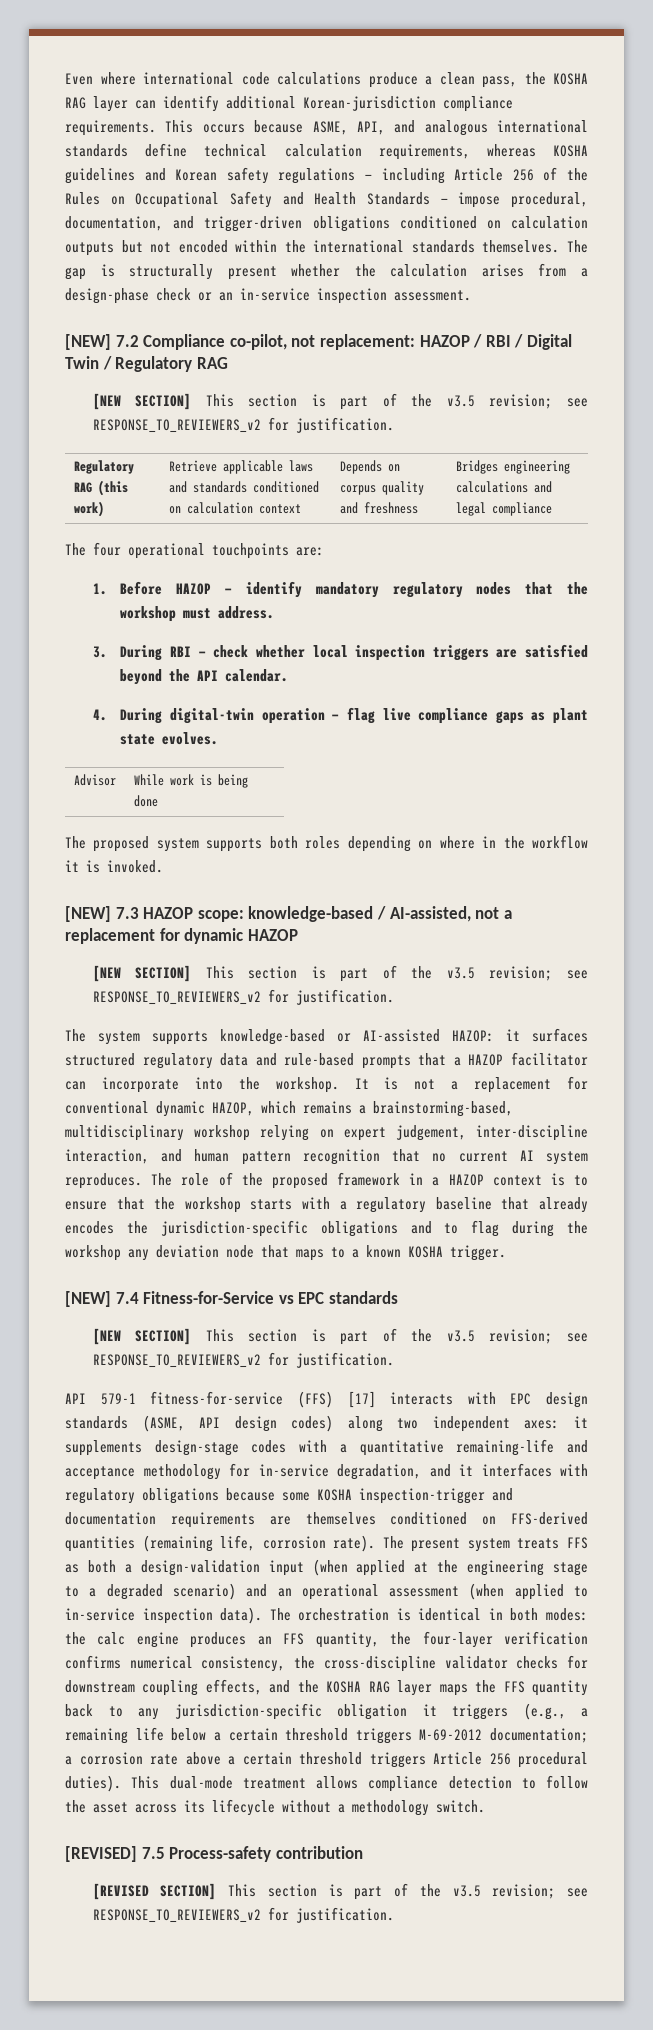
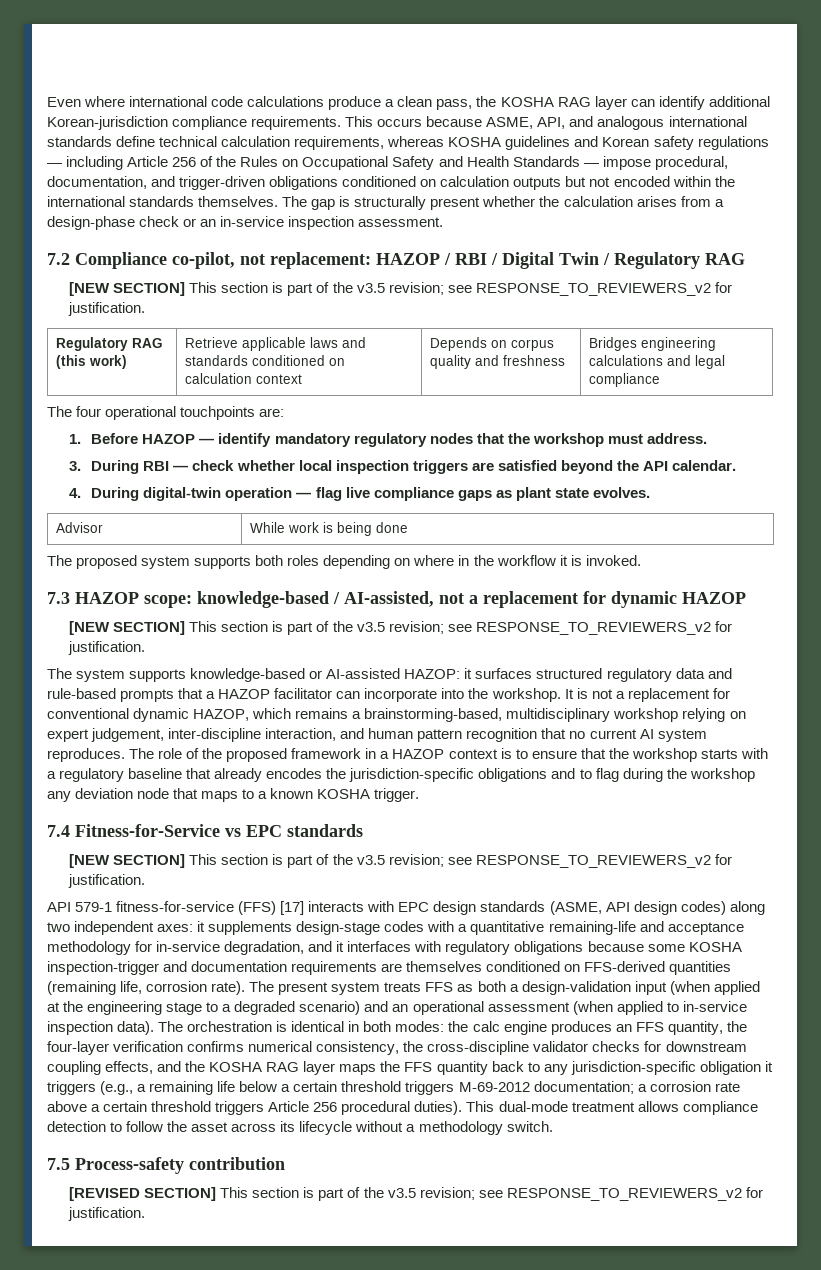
- [NEW] 7.2 Compliance co-pilot, not replacement: HAZOP / RBI / Digital Twin / Regulatory RAG
+ 7.2 Compliance co-pilot, not replacement: HAZOP / RBI / Digital Twin / Regulatory RAG
- [NEW] 7.3 HAZOP scope: knowledge-based / AI-assisted, not a replacement for dynamic HAZOP
+ 7.3 HAZOP scope: knowledge-based / AI-assisted, not a replacement for dynamic HAZOP
- [NEW] 7.4 Fitness-for-Service vs EPC standards
+ 7.4 Fitness-for-Service vs EPC standards
- [REVISED] 7.5 Process-safety contribution
+ 7.5 Process-safety contribution

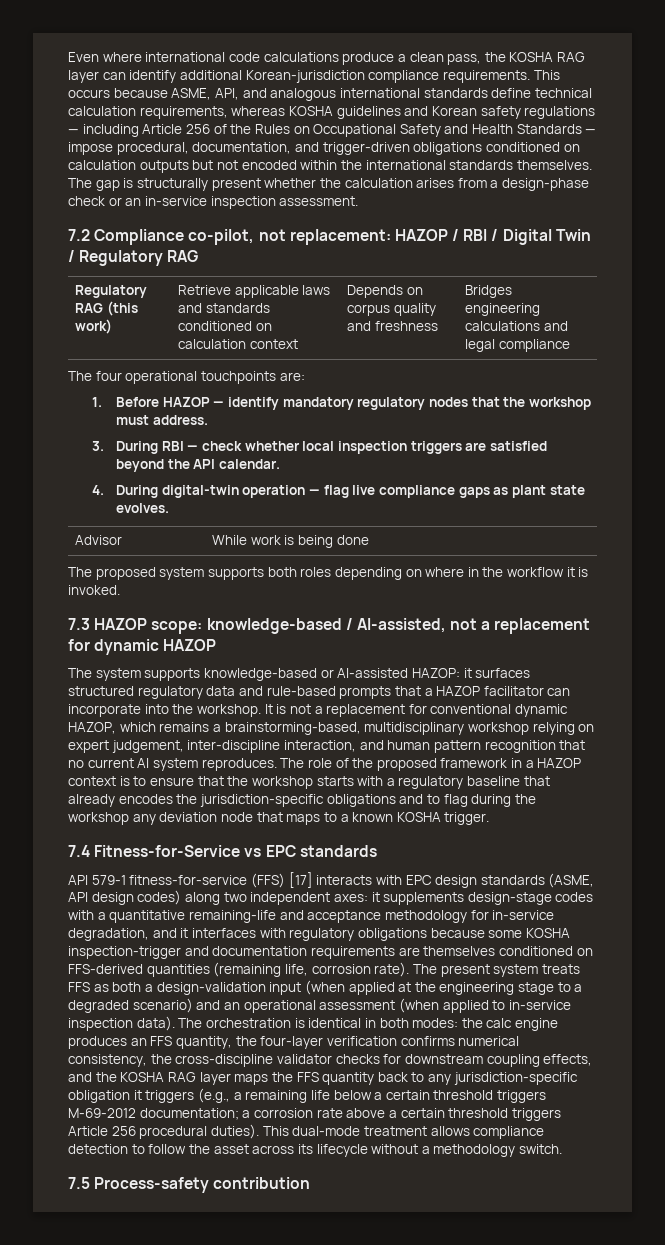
  7.2 Compliance co-pilot, not replacement: HAZOP / RBI / Digital Twin / Regulatory RAG
- [NEW SECTION] This section is part of the v3.5 revision; see RESPONSE_TO_REVIEWERS_v2 for justification.
  7.3 HAZOP scope: knowledge-based / AI-assisted, not a replacement for dynamic HAZOP
- [NEW SECTION] This section is part of the v3.5 revision; see RESPONSE_TO_REVIEWERS_v2 for justification.
  7.4 Fitness-for-Service vs EPC standards
- [NEW SECTION] This section is part of the v3.5 revision; see RESPONSE_TO_REVIEWERS_v2 for justification.
- [REVISED SECTION] This section is part of the v3.5 revision; see RESPONSE_TO_REVIEWERS_v2 for justification.

